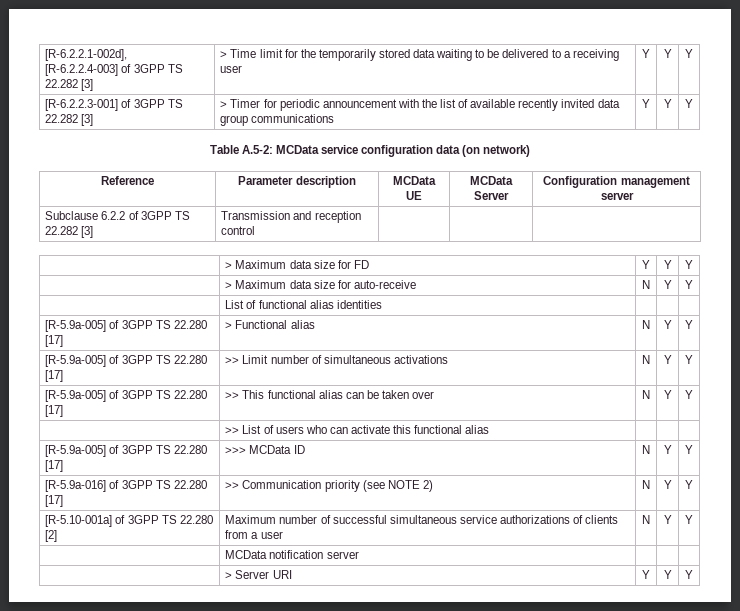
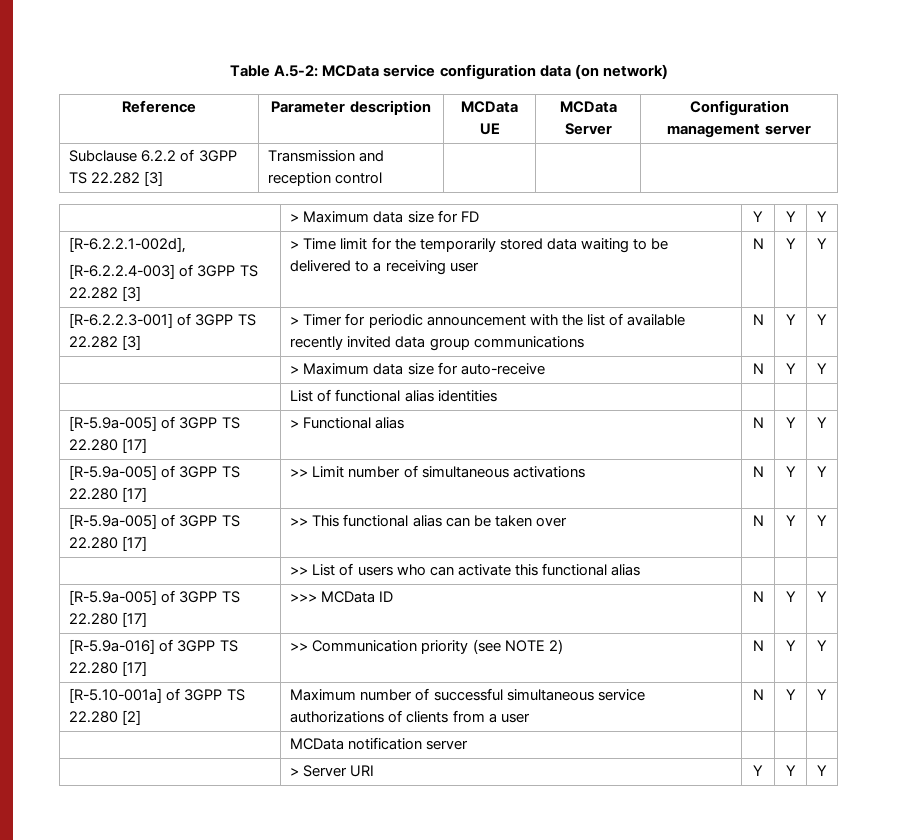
- [R-6.2.2.1-002d],
- [R-6.2.2.4-003] of 3GPP TS 22.282 [3] | > Time limit for the temporarily stored data waiting to be delivered to a receiving user | Y | Y | Y
- [R-6.2.2.3-001] of 3GPP TS 22.282 [3] | > Timer for periodic announcement with the list of available recently invited data group communications | Y | Y | Y
+ [R-6.2.2.1-002d],
+ [R-6.2.2.4-003] of 3GPP TS 22.282 [3] | > Time limit for the temporarily stored data waiting to be delivered to a receiving user | N | Y | Y
+ [R-6.2.2.3-001] of 3GPP TS 22.282 [3] | > Timer for periodic announcement with the list of available recently invited data group communications | N | Y | Y

